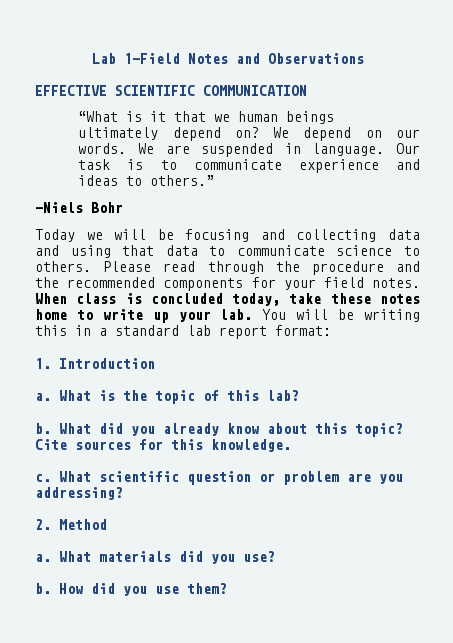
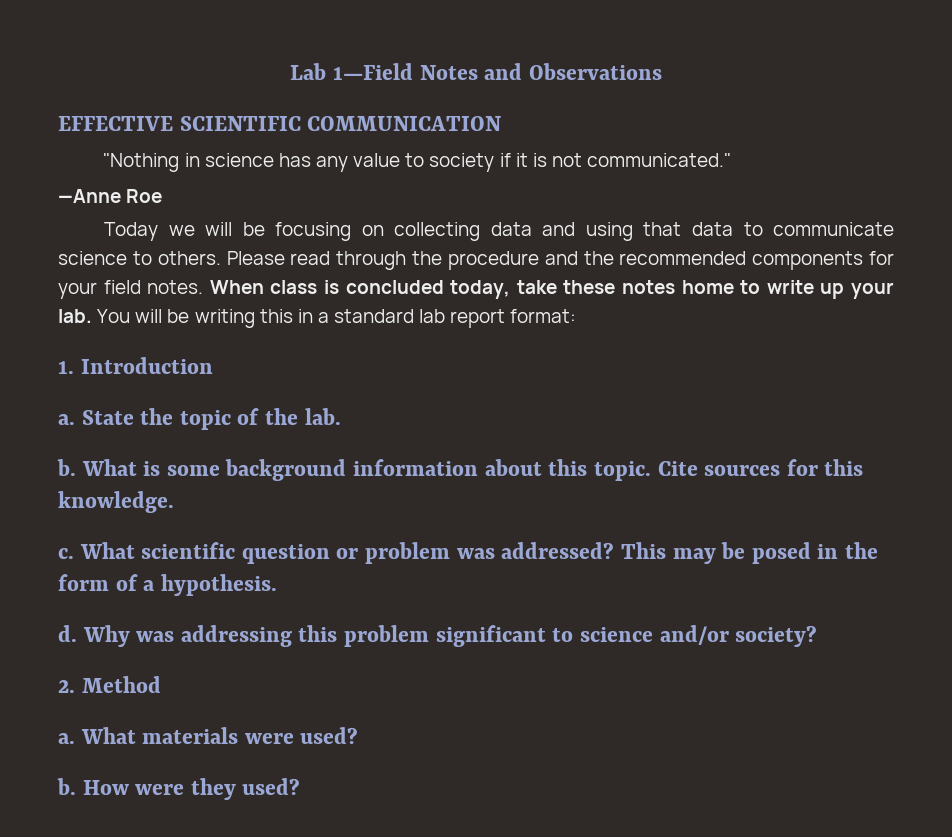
- “What is it that we human beings ultimately depend on? We depend on our words. We are suspended in language. Our task is to communicate experience and ideas to others.”
- —Niels Bohr
+ "Nothing in science has any value to society if it is not communicated."
+ —Anne Roe
- Today we will be focusing and collecting data and using that data to communicate science to others.
+ Today we will be focusing on collecting data and using that data to communicate science to others.
- What is the topic of this lab?
+ State the topic of the lab.
- What did you already know about this topic?
+ What is some background information about this topic.
- What scientific question or problem are you addressing?
+ What scientific question or problem was addressed? This may be posed in the form of a hypothesis.
+ d. Why was addressing this problem significant to science and/or society?
- What materials did you use?
+ What materials were used?
- How did you use them?
+ How were they used?

